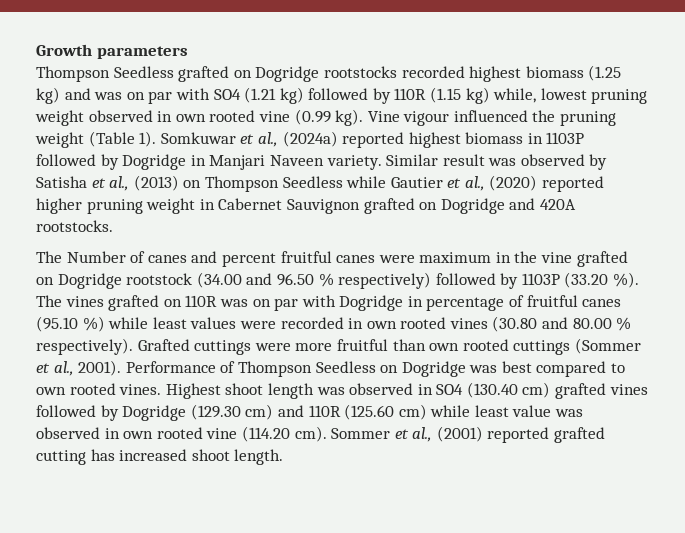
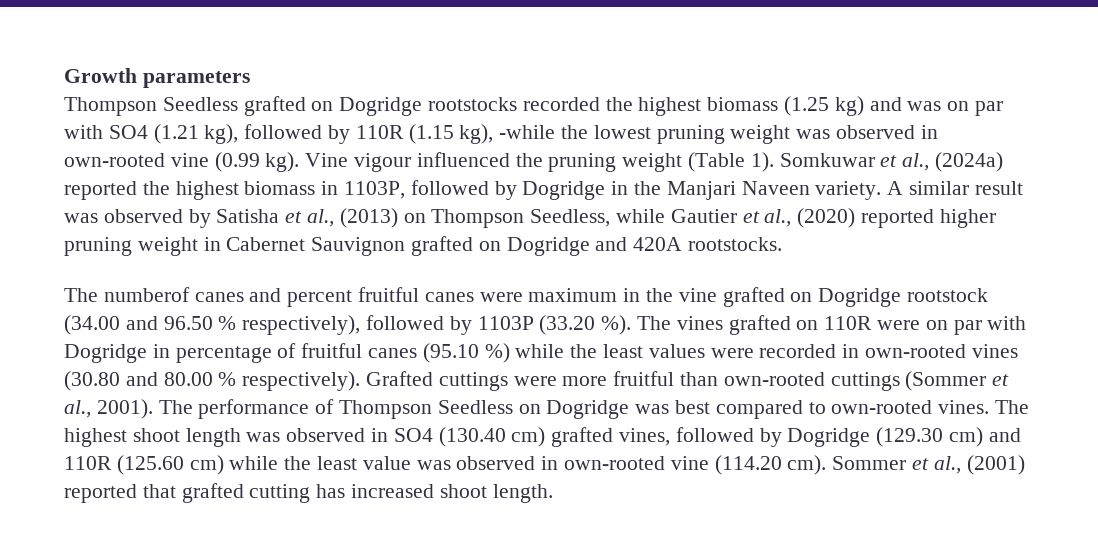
- Thompson Seedless grafted on Dogridge rootstocks recorded highest biomass (1.25 kg) and was on par with SO4 (1.21 kg) followed by 110R (1.15 kg) while, lowest pruning weight observed in own rooted vine (0.99 kg).
+ Thompson Seedless grafted on Dogridge rootstocks recorded the highest biomass (1.25 kg) and was on par with SO4 (1.21 kg), followed by 110R (1.15 kg), -while the lowest pruning weight was observed in own-rooted vine (0.99 kg).
- Somkuwar et al., (2024a) reported highest biomass in 1103P followed by Dogridge in Manjari Naveen variety.
+ Somkuwar et al., (2024a) reported the highest biomass in 1103P, followed by Dogridge in the Manjari Naveen variety.
- Similar result was observed by Satisha et al., (2013) on Thompson Seedless while Gautier et al., (2020) reported higher pruning weight in Cabernet Sauvignon grafted on Dogridge and 420A rootstocks.
+ A similar result was observed by Satisha et al., (2013) on Thompson Seedless, while Gautier et al., (2020) reported higher pruning weight in Cabernet Sauvignon grafted on Dogridge and 420A rootstocks.
- The Number of canes and percent fruitful canes were maximum in the vine grafted on Dogridge rootstock (34.00 and 96.50 % respectively) followed by 1103P (33.20 %).
+ The numberof canes and percent fruitful canes were maximum in the vine grafted on Dogridge rootstock (34.00 and 96.50 % respectively), followed by 1103P (33.20 %).
- The vines grafted on 110R was on par with Dogridge in percentage of fruitful canes (95.10 %) while least values were recorded in own rooted vines (30.80 and 80.00 % respectively).
+ The vines grafted on 110R were on par with Dogridge in percentage of fruitful canes (95.10 %) while the least values were recorded in own-rooted vines (30.80 and 80.00 % respectively).
- Grafted cuttings were more fruitful than own rooted cuttings (Sommer et al., 2001).
+ Grafted cuttings were more fruitful than own-rooted cuttings (Sommer et al., 2001).
- Performance of Thompson Seedless on Dogridge was best compared to own rooted vines. Highest shoot length was observed in SO4 (130.40 cm) grafted vines followed by Dogridge (129.30 cm) and 110R (125.60 cm) while least value was observed in own rooted vine (114.20 cm).
+ The performance of Thompson Seedless on Dogridge was best compared to own-rooted vines. The highest shoot length was observed in SO4 (130.40 cm) grafted vines, followed by Dogridge (129.30 cm) and 110R (125.60 cm) while the least value was observed in own-rooted vine (114.20 cm).
- Sommer et al., (2001) reported grafted cutting has increased shoot length.
+ Sommer et al., (2001) reported that grafted cutting has increased shoot length.

